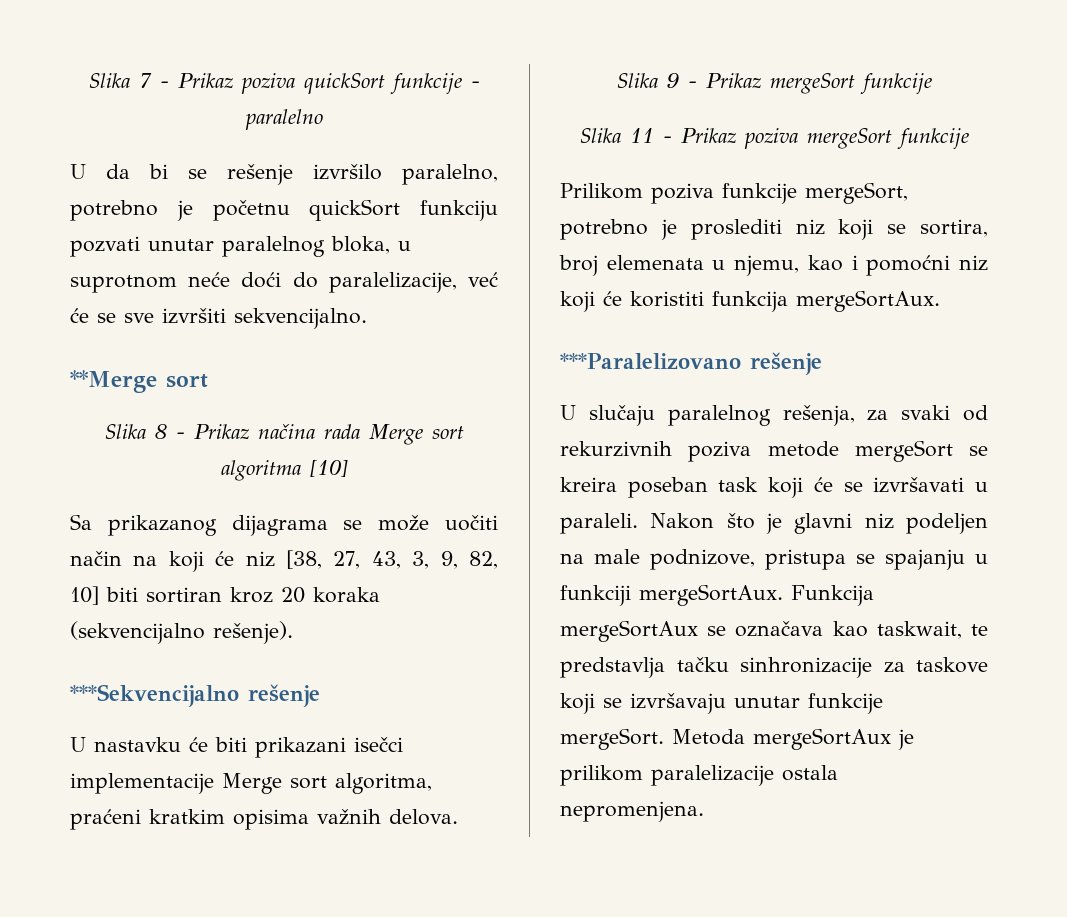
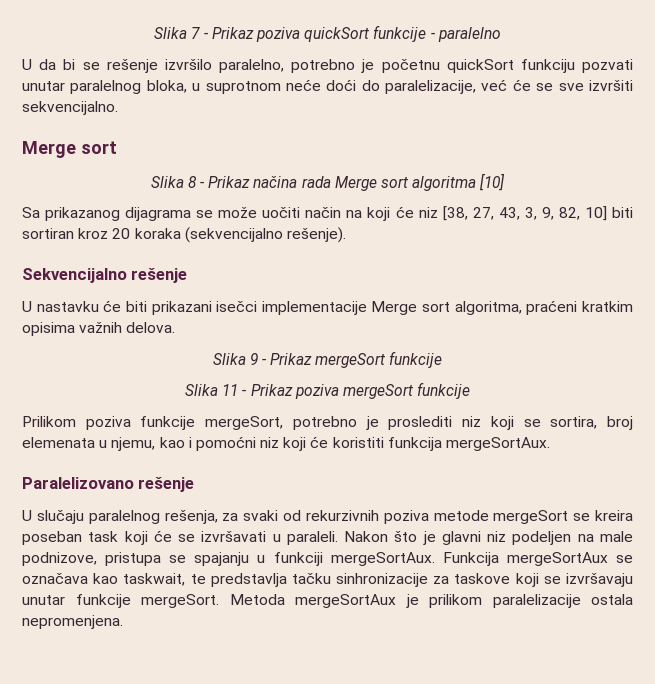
  U da bi se rešenje izvršilo paralelno, potrebno je početnu quickSort funkciju pozvati unutar paralelnog bloka, u suprotnom neće doći do paralelizacije, već će se sve izvršiti sekvencijalno.
- **Merge sort
+ Merge sort
- ***Sekvencijalno rešenje
+ Sekvencijalno rešenje
- ***Paralelizovano rešenje
+ Paralelizovano rešenje

